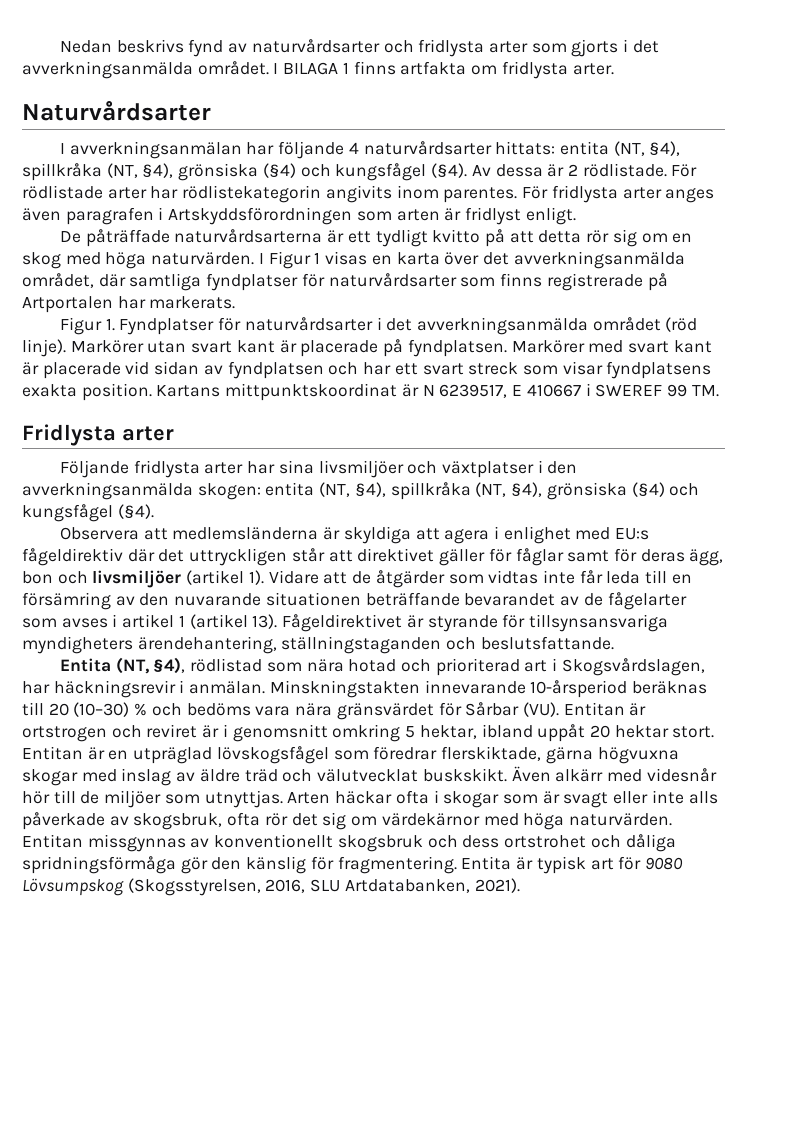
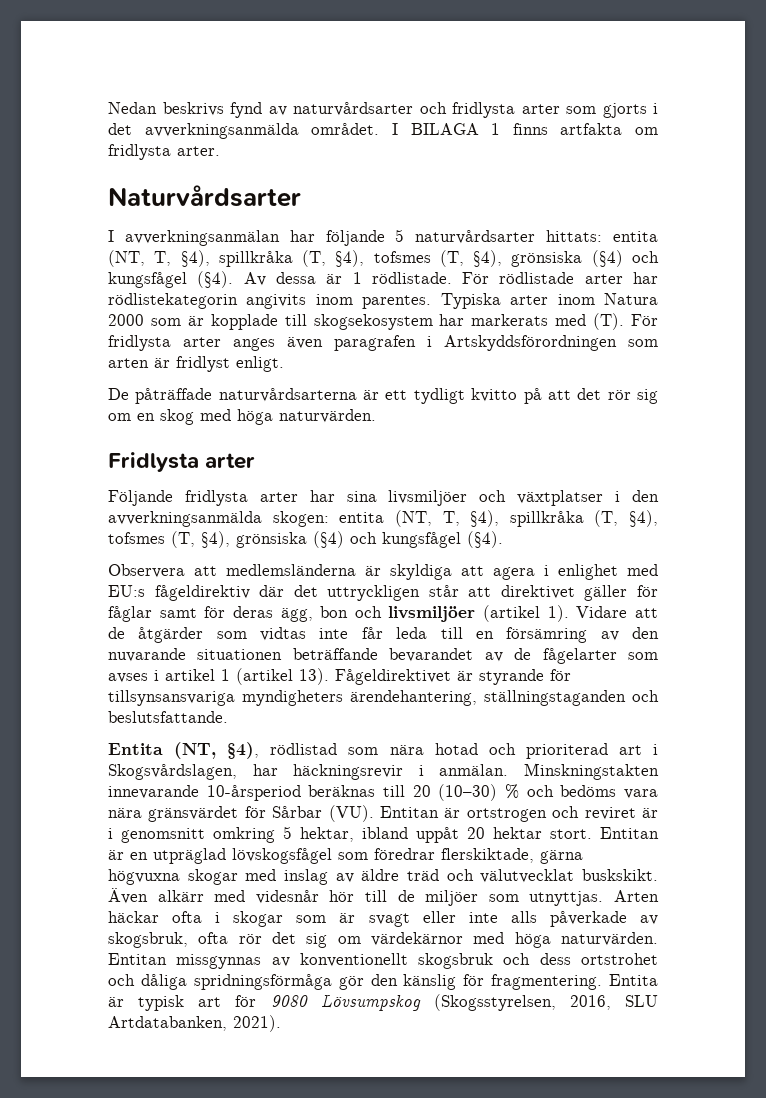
- I avverkningsanmälan har följande 4 naturvårdsarter hittats: entita (NT, §4), spillkråka (NT, §4), grönsiska (§4) och kungsfågel (§4).
+ I avverkningsanmälan har följande 5 naturvårdsarter hittats: entita (NT, T, §4), spillkråka (T, §4), tofsmes (T, §4), grönsiska (§4) och kungsfågel (§4).
- Av dessa är 2 rödlistade.
+ Av dessa är 1 rödlistade.
- För fridlysta arter anges även paragrafen i Artskyddsförordningen som arten är fridlyst enligt.
+ Typiska arter inom Natura 2000 som är kopplade till skogsekosystem har markerats med (T). För fridlysta arter anges även paragrafen i Artskyddsförordningen som arten är fridlyst enligt.
- De påträffade naturvårdsarterna är ett tydligt kvitto på att detta rör sig om en skog med höga naturvärden. I Figur 1 visas en karta över det avverkningsanmälda området, där samtliga fyndplatser för naturvårdsarter som finns registrerade på Artportalen har markerats.
- Figur 1. Fyndplatser för naturvårdsarter i det avverkningsanmälda området (röd linje). Markörer utan svart kant är placerade på fyndplatsen. Markörer med svart kant är placerade vid sidan av fyndplatsen och har ett svart streck som visar fyndplatsens exakta position. Kartans mittpunktskoordinat är N 6239517, E 410667 i SWEREF 99 TM.
+ De påträffade naturvårdsarterna är ett tydligt kvitto på att det rör sig om en skog med höga naturvärden.
- Följande fridlysta arter har sina livsmiljöer och växtplatser i den avverkningsanmälda skogen: entita (NT, §4), spillkråka (NT, §4), grönsiska (§4) och kungsfågel (§4).
+ Följande fridlysta arter har sina livsmiljöer och växtplatser i den avverkningsanmälda skogen: entita (NT, T, §4), spillkråka (T, §4), tofsmes (T, §4), grönsiska (§4) och kungsfågel (§4).

